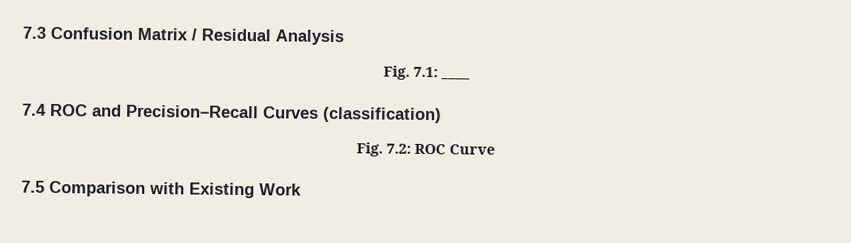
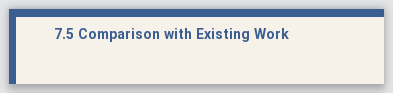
- 7.3 Confusion Matrix / Residual Analysis
- Fig. 7.1: ____
- 7.4 ROC and Precision–Recall Curves (classification)
- Fig. 7.2: ROC Curve

